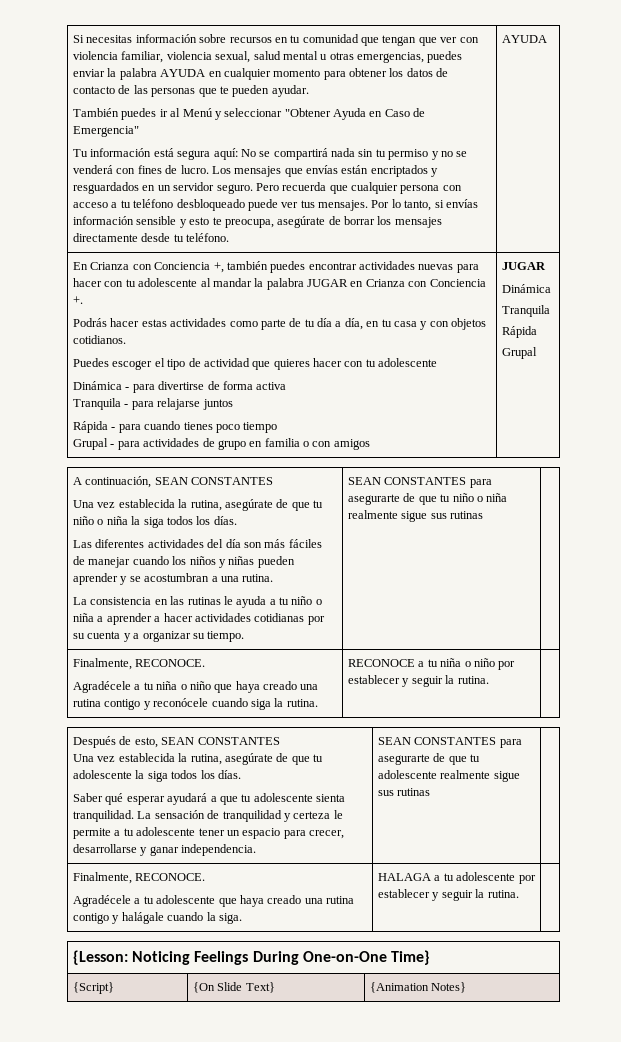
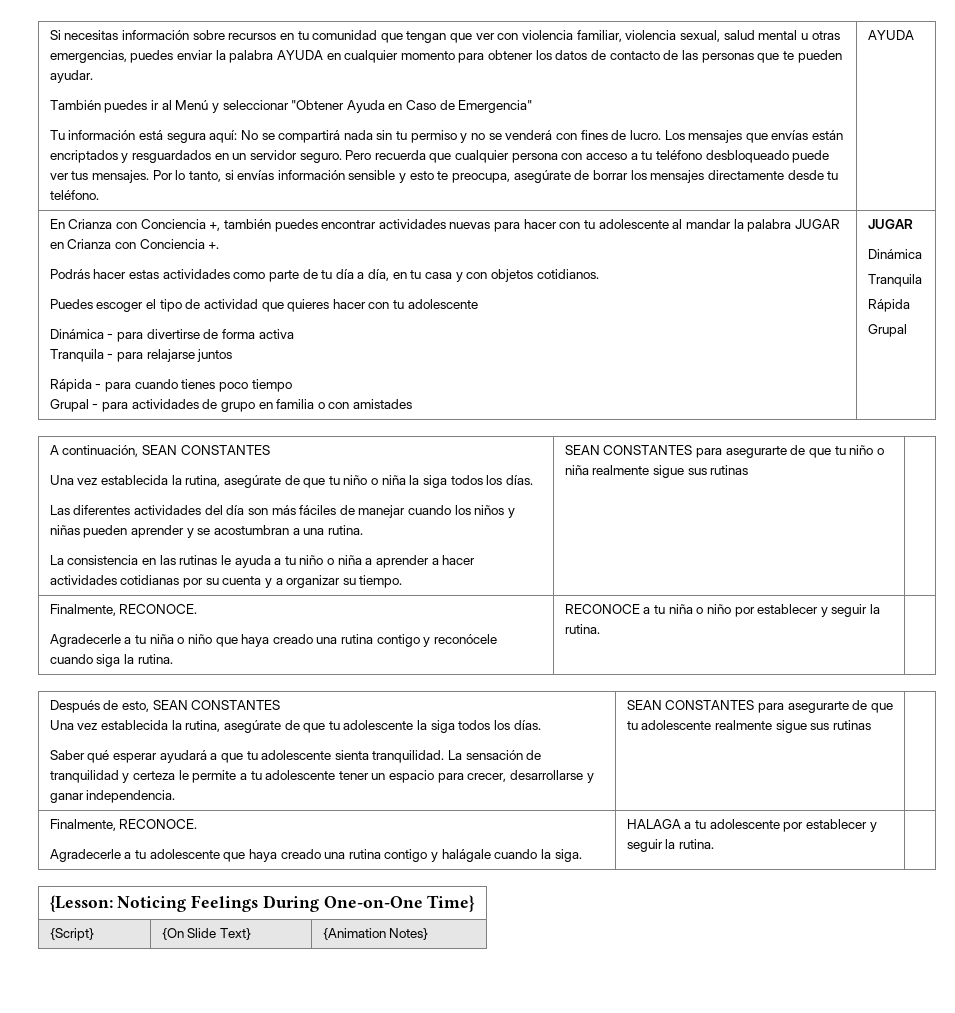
- Grupal - para actividades de grupo en familia o con amigos
+ Grupal - para actividades de grupo en familia o con amistades
  SEAN CONSTANTES para asegurarte de que tu niño o niña realmente sigue sus rutinas |
  Finalmente, RECONOCE.
- Agradécele a tu niña o niño que haya creado una rutina contigo y reconócele cuando siga la rutina. | RECONOCE a tu niña o niño por establecer y seguir la rutina. |
+ Agradecerle a tu niña o niño que haya creado una rutina contigo y reconócele cuando siga la rutina. | RECONOCE a tu niña o niño por establecer y seguir la rutina. |
  SEAN CONSTANTES para asegurarte de que tu adolescente realmente sigue sus rutinas |
  Finalmente, RECONOCE.
- Agradécele a tu adolescente que haya creado una rutina contigo y halágale cuando la siga. | HALAGA a tu adolescente por establecer y seguir la rutina. |
+ Agradecerle a tu adolescente que haya creado una rutina contigo y halágale cuando la siga. | HALAGA a tu adolescente por establecer y seguir la rutina. |

